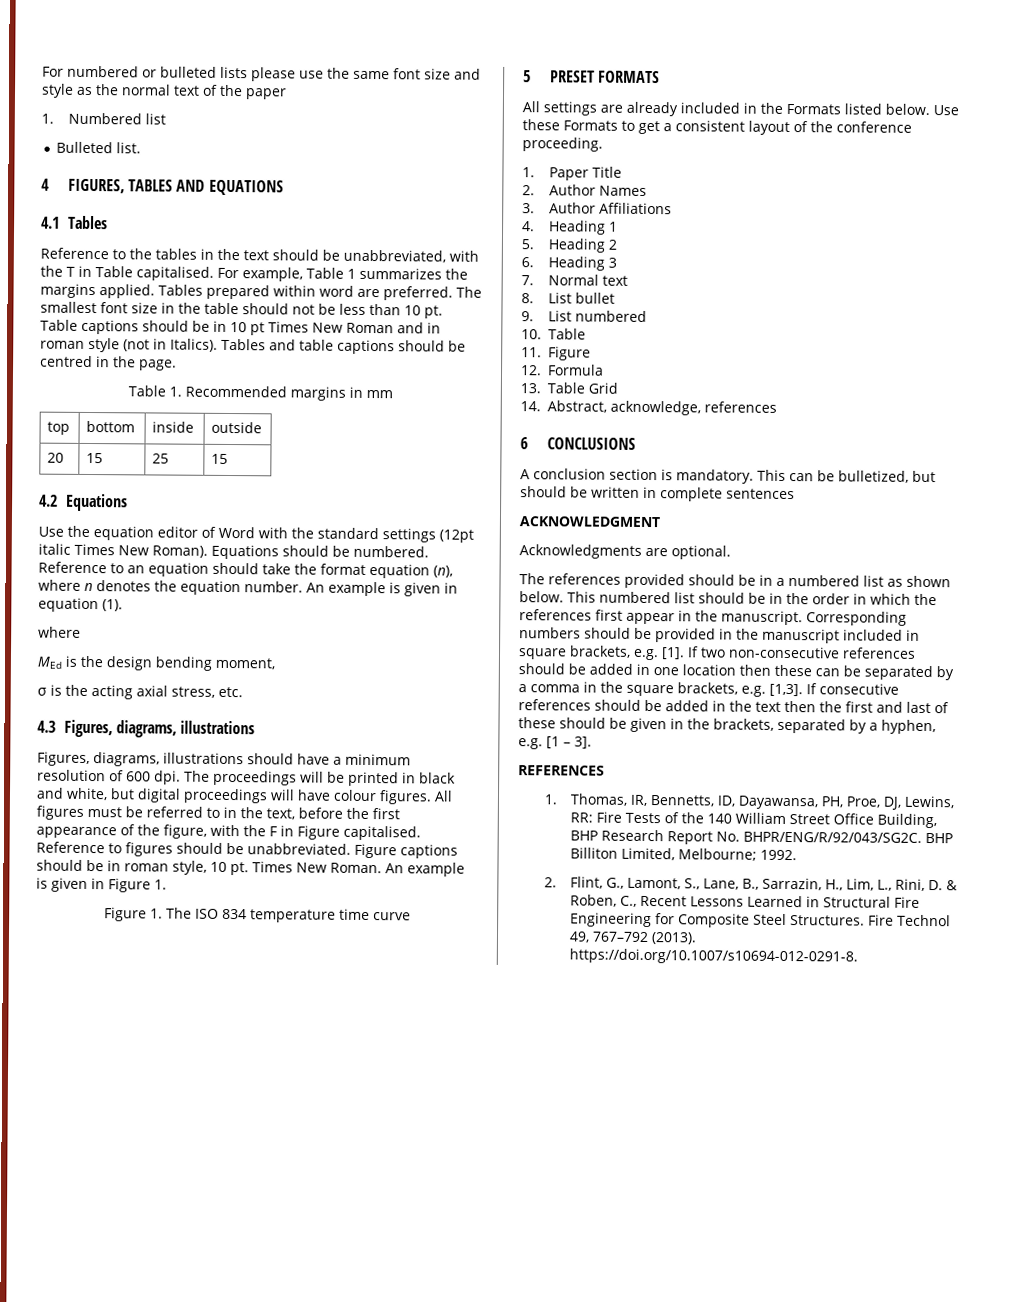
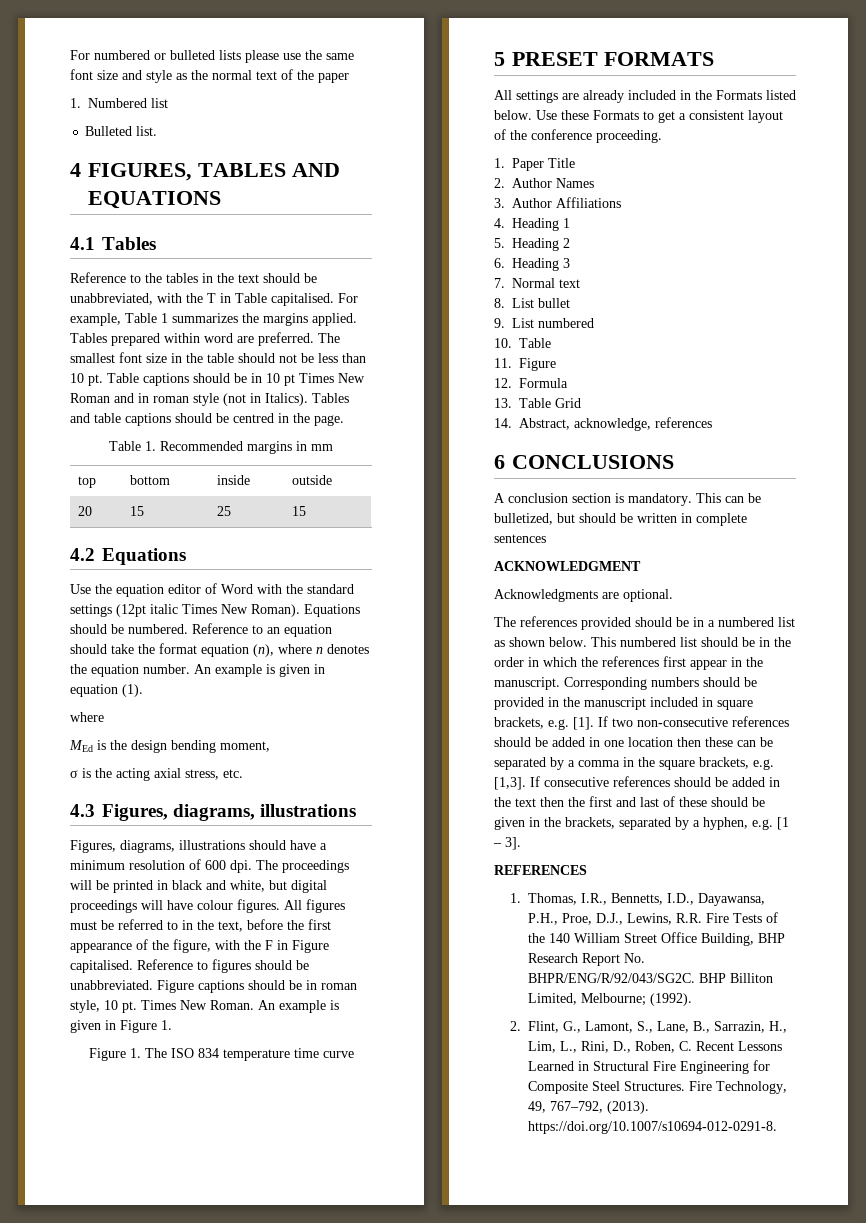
- 1. Thomas, IR, Bennetts, ID, Dayawansa, PH, Proe, DJ, Lewins, RR: Fire Tests of the 140 William Street Office Building, BHP Research Report No. BHPR/ENG/R/92/043/SG2C.
+ 1. Thomas, I.R., Bennetts, I.D., Dayawansa, P.H., Proe, D.J., Lewins, R.R. Fire Tests of the 140 William Street Office Building, BHP Research Report No. BHPR/ENG/R/92/043/SG2C.
- BHP Billiton Limited, Melbourne; 1992.
+ BHP Billiton Limited, Melbourne; (1992).
- 2. Flint, G., Lamont, S., Lane, B., Sarrazin, H., Lim, L., Rini, D. & Roben, C., Recent Lessons Learned in Structural Fire Engineering for Composite Steel Structures.
+ 2. Flint, G., Lamont, S., Lane, B., Sarrazin, H., Lim, L., Rini, D., Roben, C. Recent Lessons Learned in Structural Fire Engineering for Composite Steel Structures.
- Fire Technol 49, 767–792 (2013). https://doi.org/10.1007/s10694-012-0291-8.
+ Fire Technology, 49, 767–792, (2013). https://doi.org/10.1007/s10694-012-0291-8.

